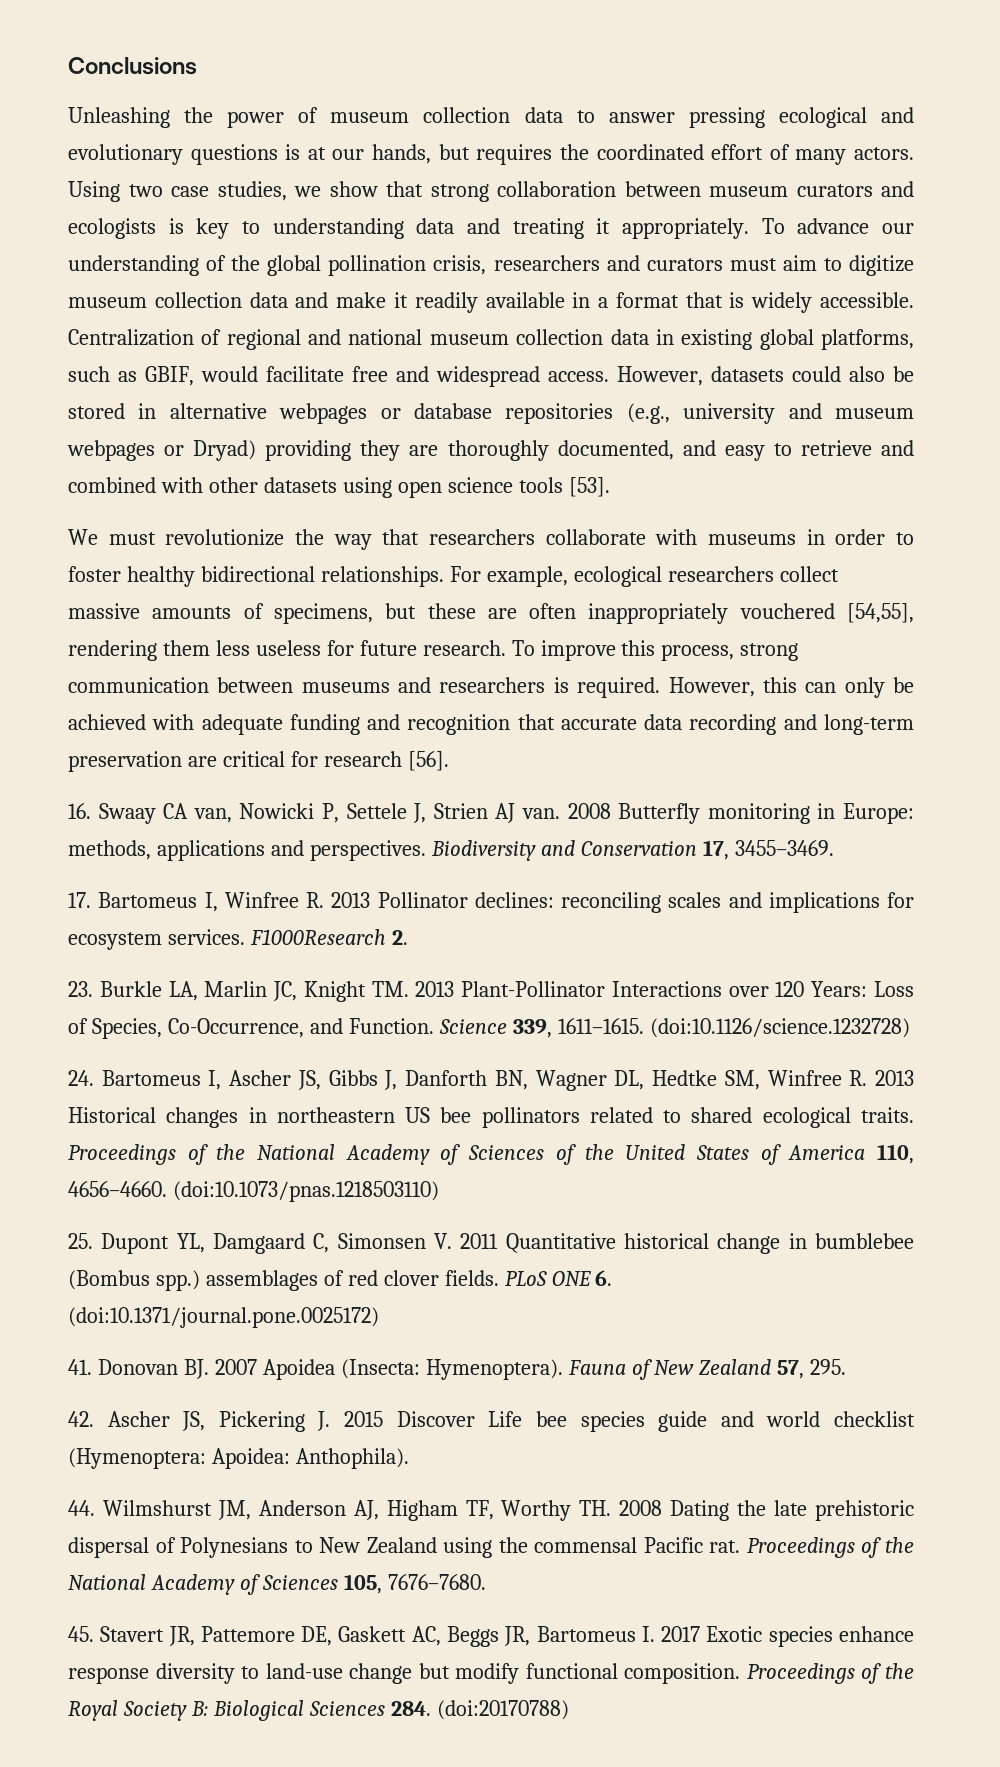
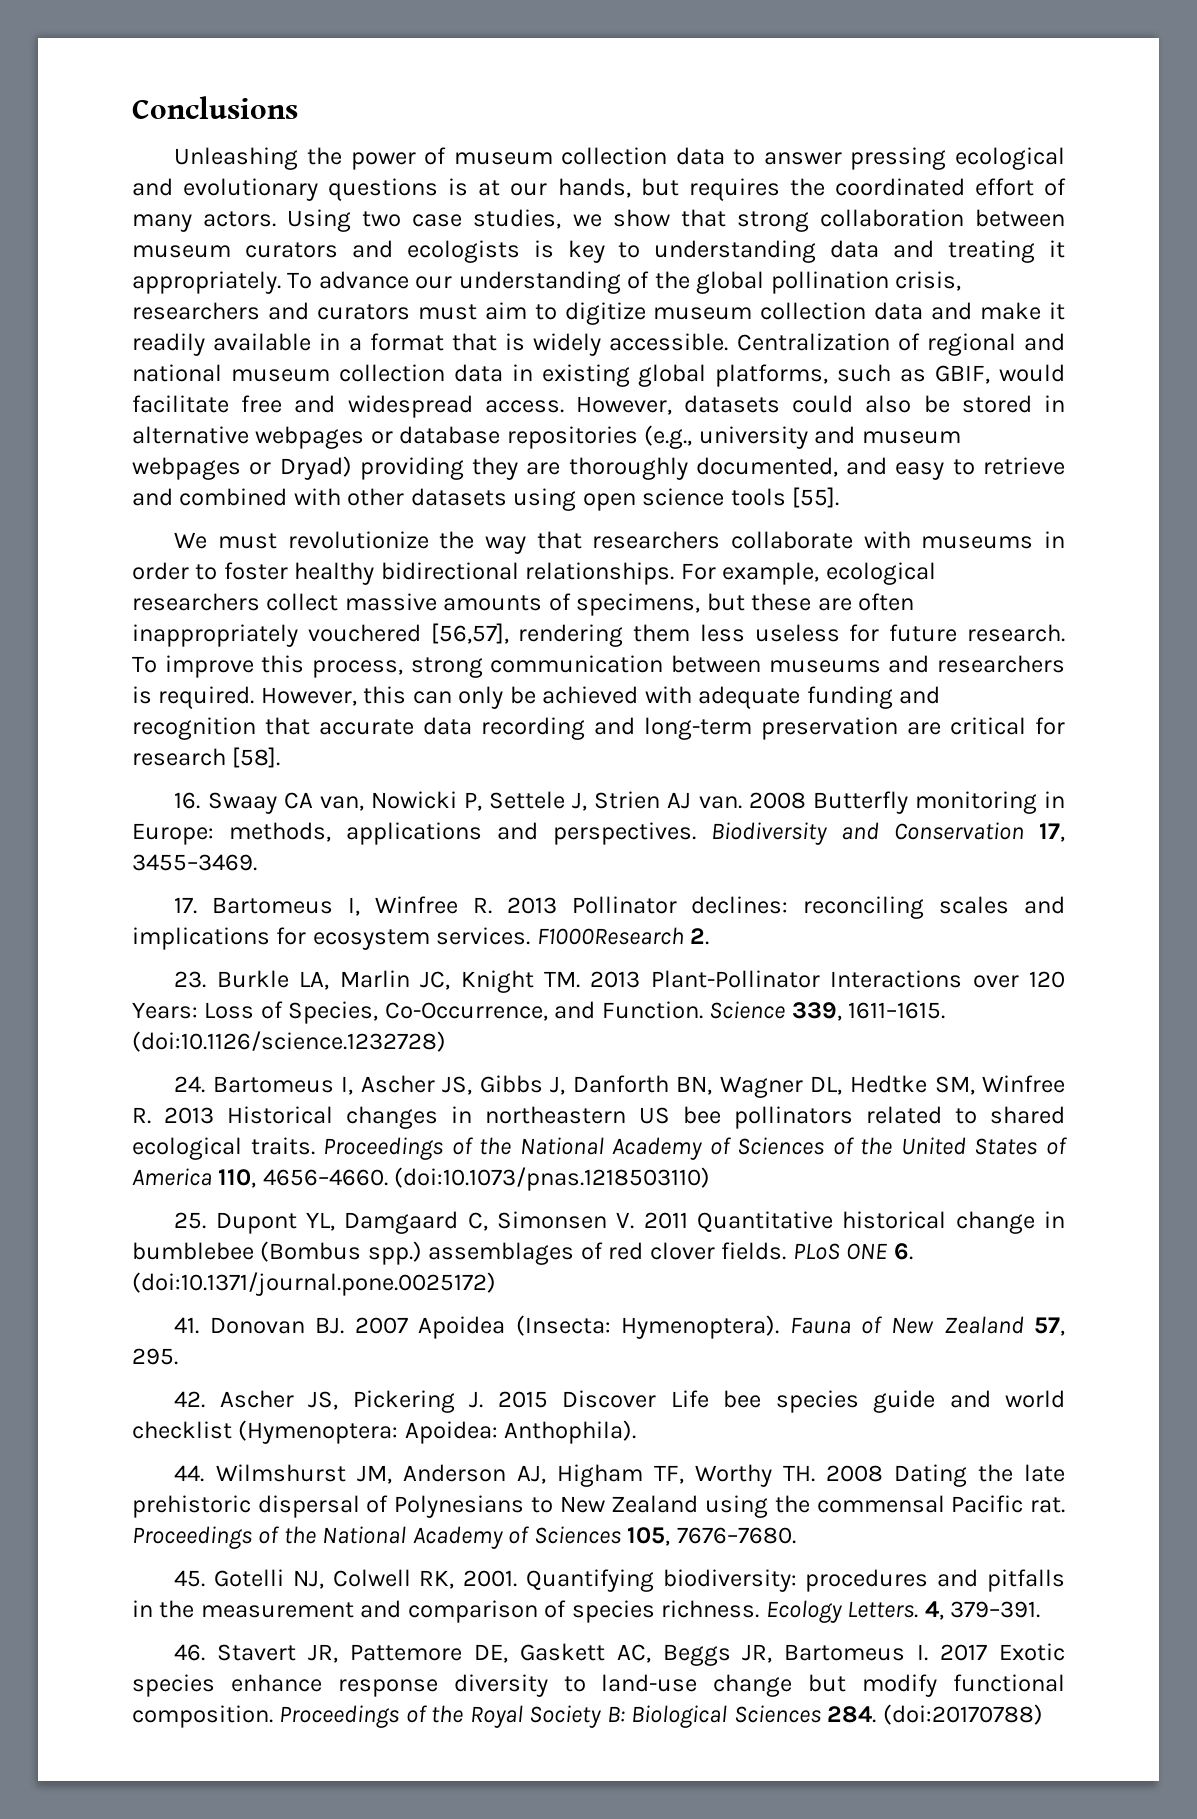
- However, datasets could also be stored in alternative webpages or database repositories (e.g., university and museum webpages or Dryad) providing they are thoroughly documented, and easy to retrieve and combined with other datasets using open science tools [53].
+ However, datasets could also be stored in alternative webpages or database repositories (e.g., university and museum webpages or Dryad) providing they are thoroughly documented, and easy to retrieve and combined with other datasets using open science tools [55].
- For example, ecological researchers collect massive amounts of specimens, but these are often inappropriately vouchered [54,55], rendering them less useless for future research.
+ For example, ecological researchers collect massive amounts of specimens, but these are often inappropriately vouchered [56,57], rendering them less useless for future research.
- However, this can only be achieved with adequate funding and recognition that accurate data recording and long-term preservation are critical for research [56].
+ However, this can only be achieved with adequate funding and recognition that accurate data recording and long-term preservation are critical for research [58].
- 45. Stavert JR, Pattemore DE, Gaskett AC, Beggs JR, Bartomeus I. 2017 Exotic species enhance response diversity to land-use change but modify functional composition.
+ 45. Gotelli NJ, Colwell RK, 2001. Quantifying biodiversity: procedures and pitfalls in the measurement and comparison of species richness. Ecology Letters. 4, 379–391.
+ 46. Stavert JR, Pattemore DE, Gaskett AC, Beggs JR, Bartomeus I. 2017 Exotic species enhance response diversity to land-use change but modify functional composition.

